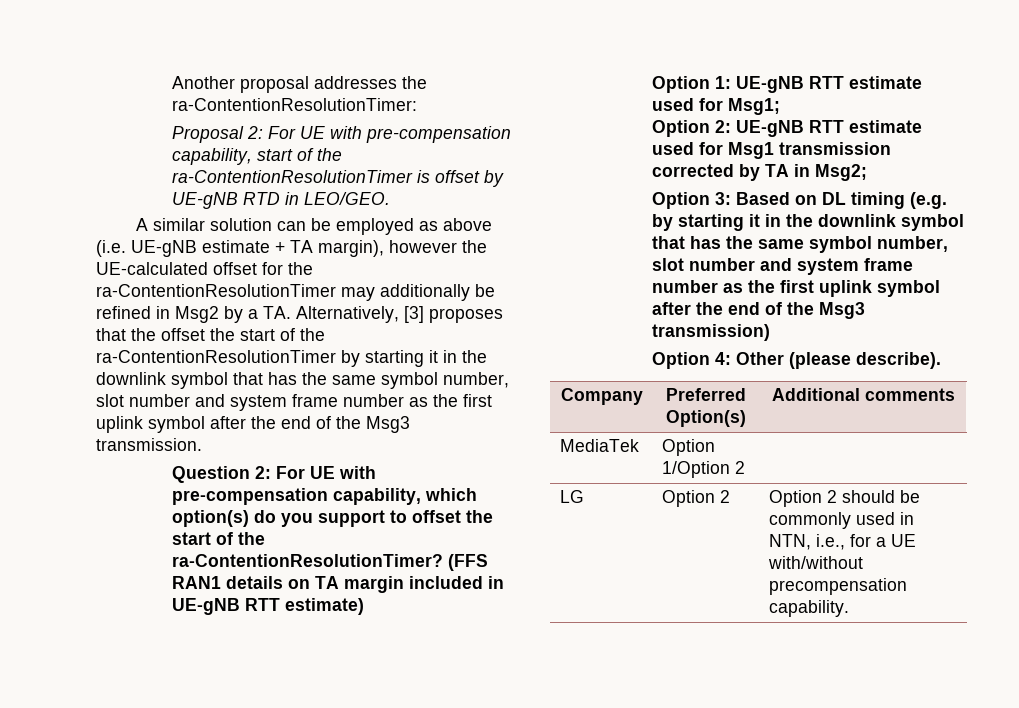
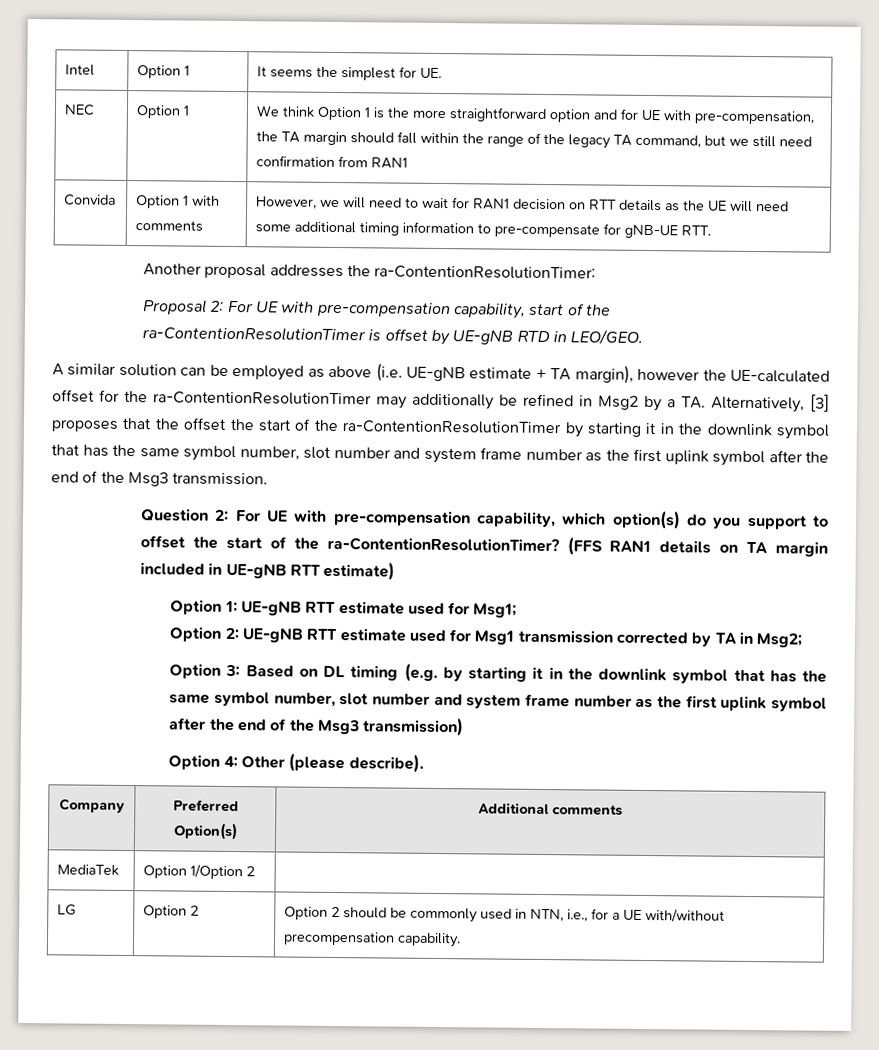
+ Intel | Option 1 | It seems the simplest for UE.
+ NEC | Option 1 | We think Option 1 is the more straightforward option and for UE with pre-compensation, the TA margin should fall within the range of the legacy TA command, but we still need confirmation from RAN1
+ Convida | Option 1 with comments | However, we will need to wait for RAN1 decision on RTT details as the UE will need some additional timing information to pre-compensate for gNB-UE RTT.

